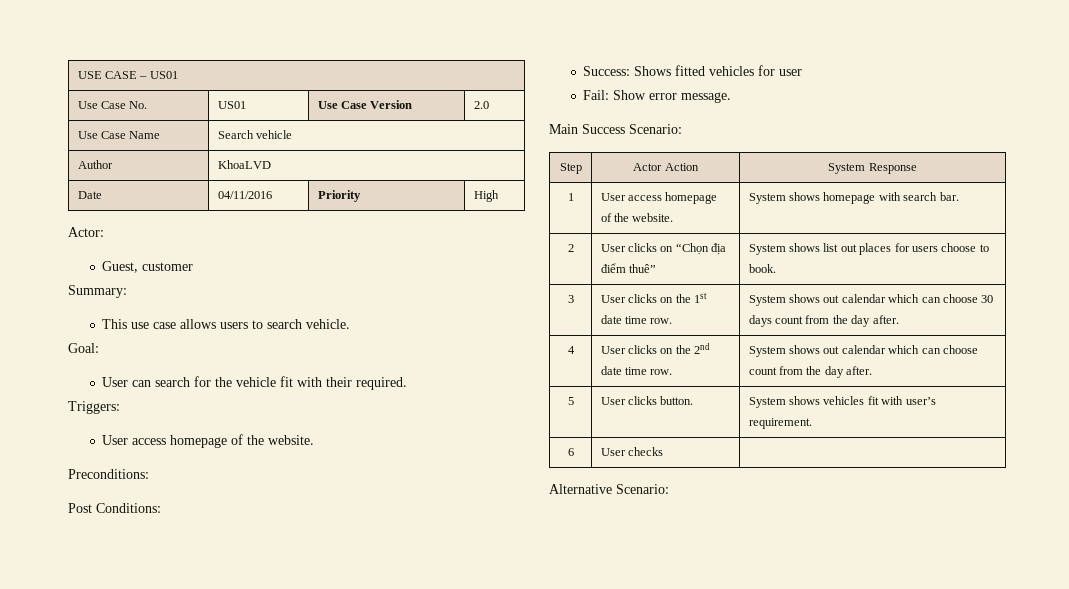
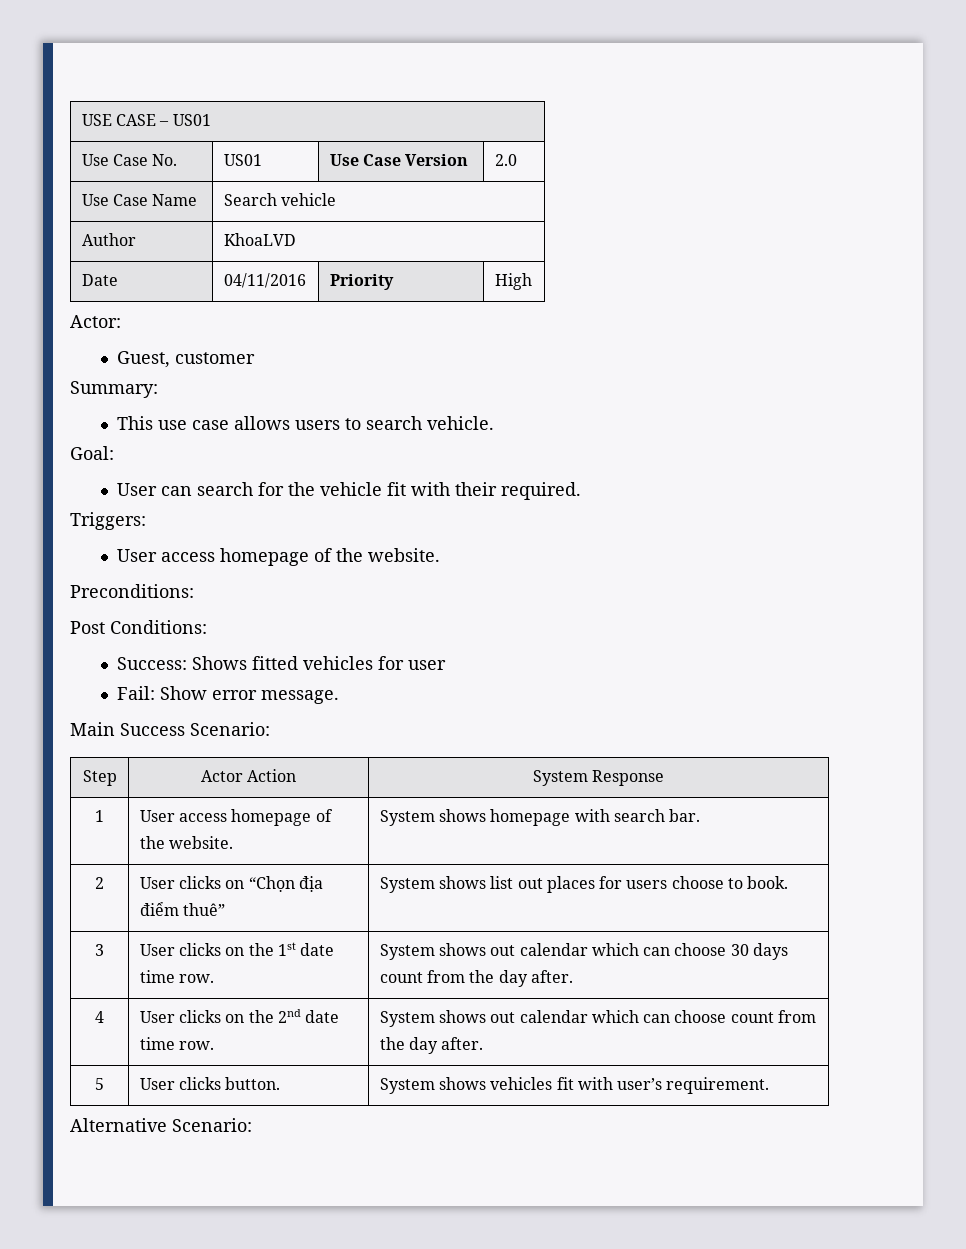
- 6 | User checks |

